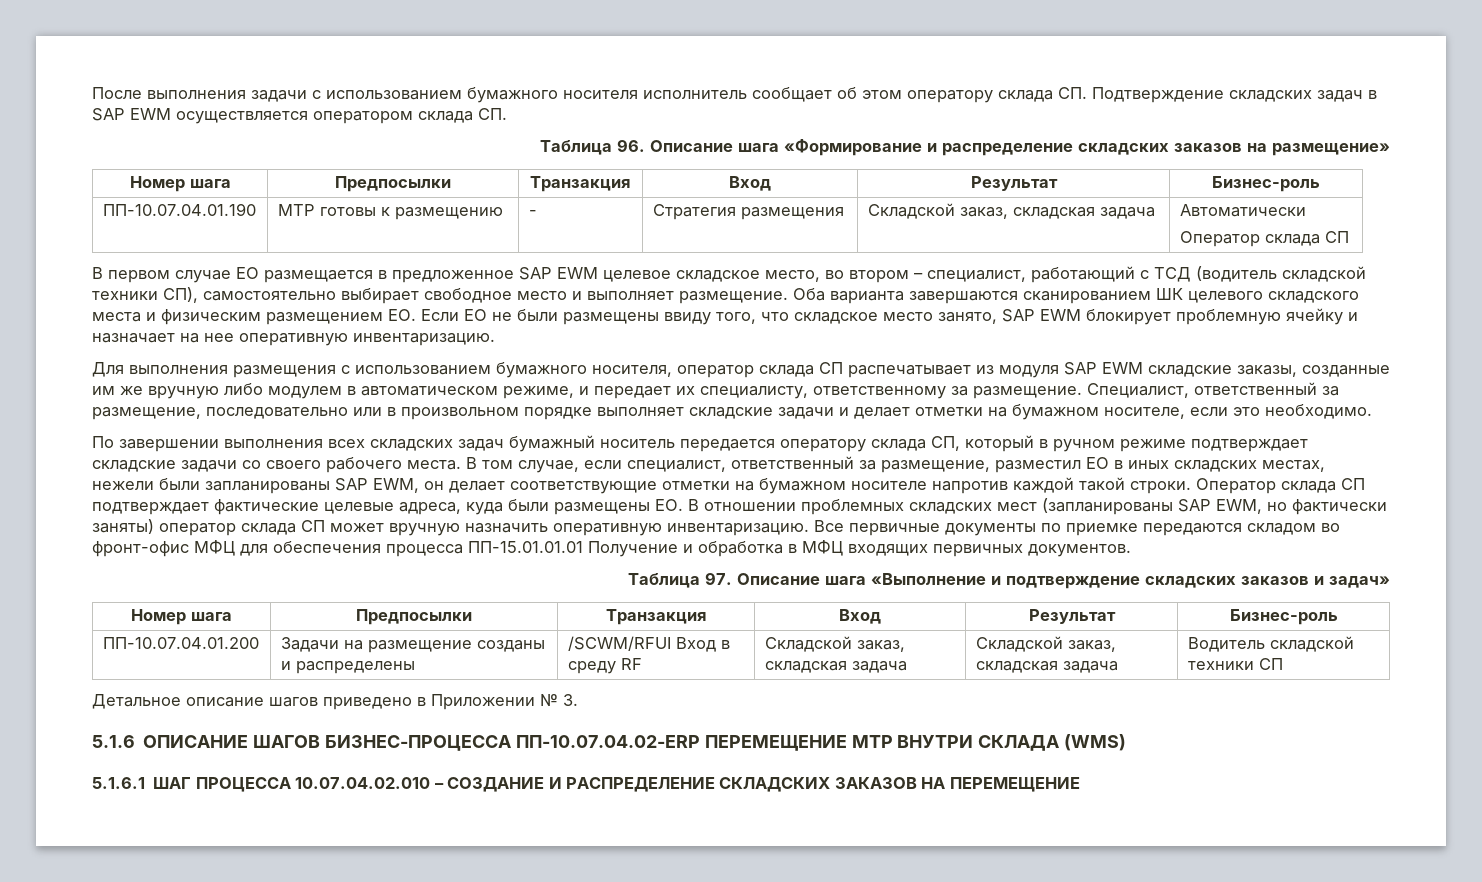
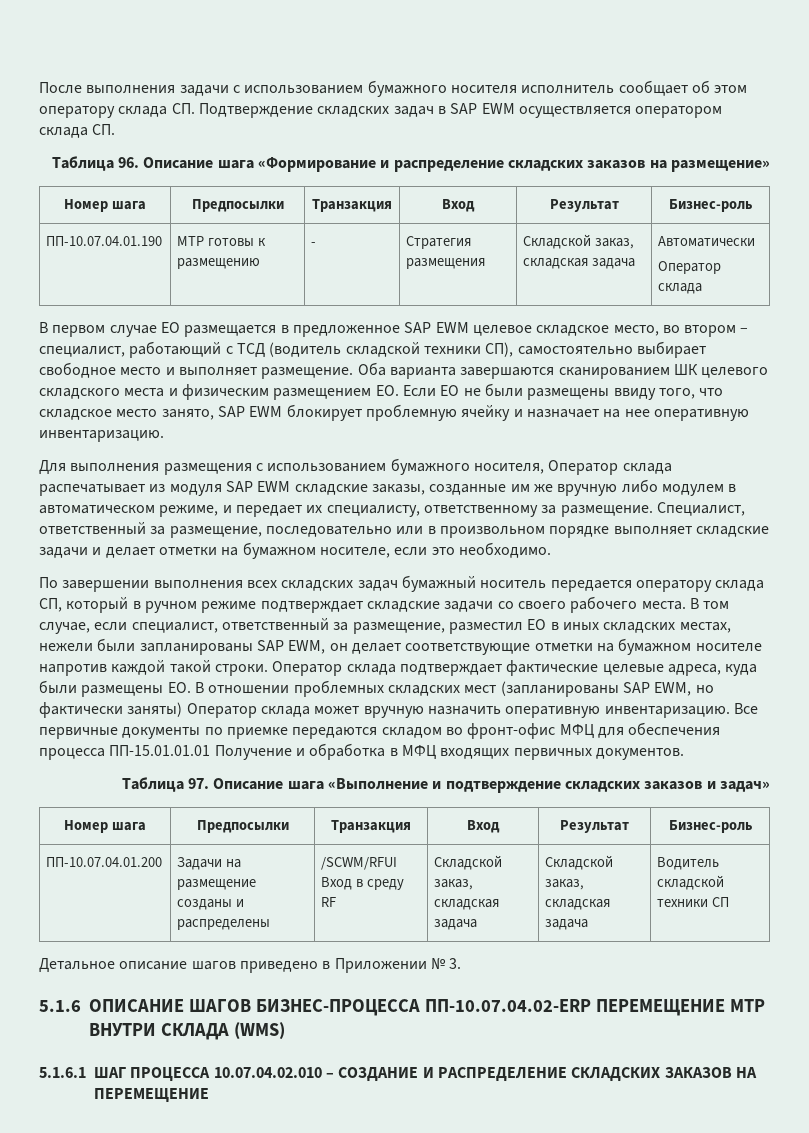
  ПП-10.07.04.01.190 | МТР готовы к размещению | - | Стратегия размещения | Складской заказ, складская задача | Автоматически
- Оператор склада СП
+ Оператор склада
- Для выполнения размещения с использованием бумажного носителя, оператор склада СП распечатывает из модуля SAP EWM складские заказы, созданные им же вручную либо модулем в автоматическом режиме, и передает их специалисту, ответственному за размещение.
+ Для выполнения размещения с использованием бумажного носителя, Оператор склада распечатывает из модуля SAP EWM складские заказы, созданные им же вручную либо модулем в автоматическом режиме, и передает их специалисту, ответственному за размещение.
- Оператор склада СП подтверждает фактические целевые адреса, куда были размещены ЕО. В отношении проблемных складских мест (запланированы SAP EWM, но фактически заняты) оператор склада СП может вручную назначить оперативную инвентаризацию.
+ Оператор склада подтверждает фактические целевые адреса, куда были размещены ЕО. В отношении проблемных складских мест (запланированы SAP EWM, но фактически заняты) Оператор склада может вручную назначить оперативную инвентаризацию.

